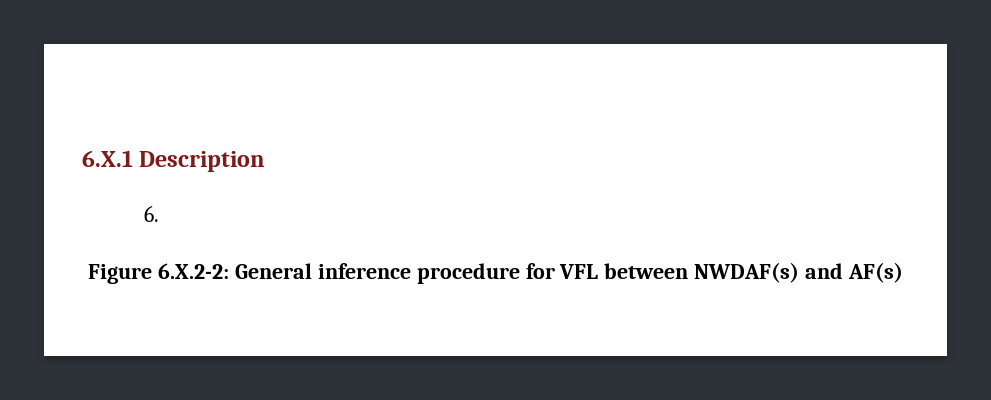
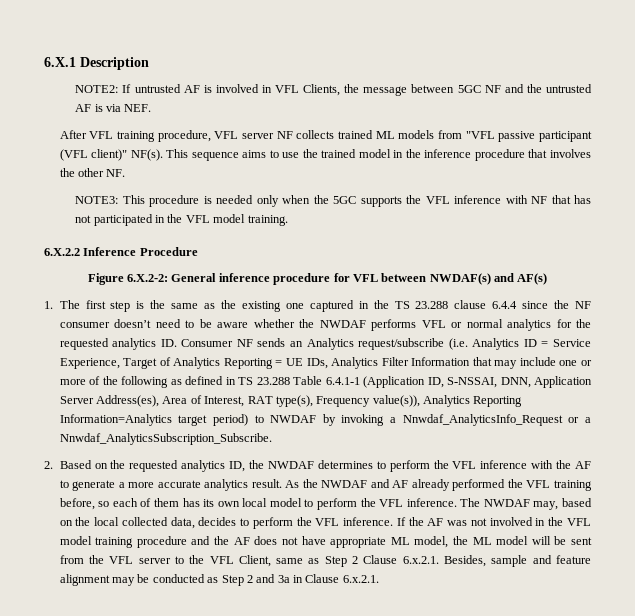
- 6.
+ NOTE2: If untrusted AF is involved in VFL Clients, the message between 5GC NF and the untrusted AF is via NEF.
+ After VFL training procedure, VFL server NF collects trained ML models from "VFL passive participant (VFL client)" NF(s). This sequence aims to use the trained model in the inference procedure that involves the other NF.
+ NOTE3: This procedure is needed only when the 5GC supports the VFL inference with NF that has not participated in the VFL model training.
+ 6.X.2.2 Inference Procedure
+ 1. The first step is the same as the existing one captured in the TS 23.288 clause 6.4.4 since the NF consumer doesn’t need to be aware whether the NWDAF performs VFL or normal analytics for the requested analytics ID. Consumer NF sends an Analytics request/subscribe (i.e. Analytics ID = Service Experience, Target of Analytics Reporting = UE IDs, Analytics Filter Information that may include one or more of the following as defined in TS 23.288 Table 6.4.1-1 (Application ID, S-NSSAI, DNN, Application Server Address(es), Area of Interest, RAT type(s), Frequency value(s)), Analytics Reporting Information=Analytics target period) to NWDAF by invoking a Nnwdaf_AnalyticsInfo_Request or a Nnwdaf_AnalyticsSubscription_Subscribe.
+ 2. Based on the requested analytics ID, the NWDAF determines to perform the VFL inference with the AF to generate a more accurate analytics result. As the NWDAF and AF already performed the VFL training before, so each of them has its own local model to perform the VFL inference. The NWDAF may, based on the local collected data, decides to perform the VFL inference. If the AF was not involved in the VFL model training procedure and the AF does not have appropriate ML model, the ML model will be sent from the VFL server to the VFL Client, same as Step 2 Clause 6.x.2.1. Besides, sample and feature alignment may be conducted as Step 2 and 3a in Clause 6.x.2.1.

